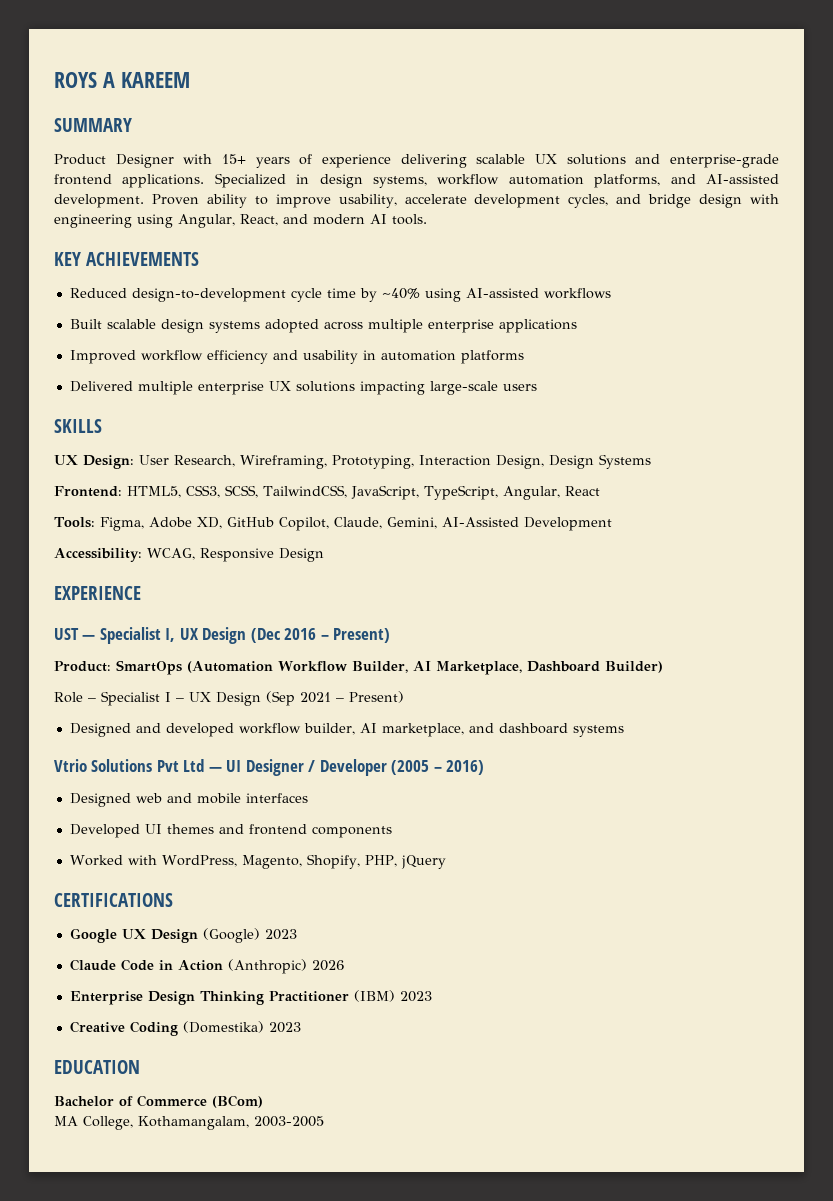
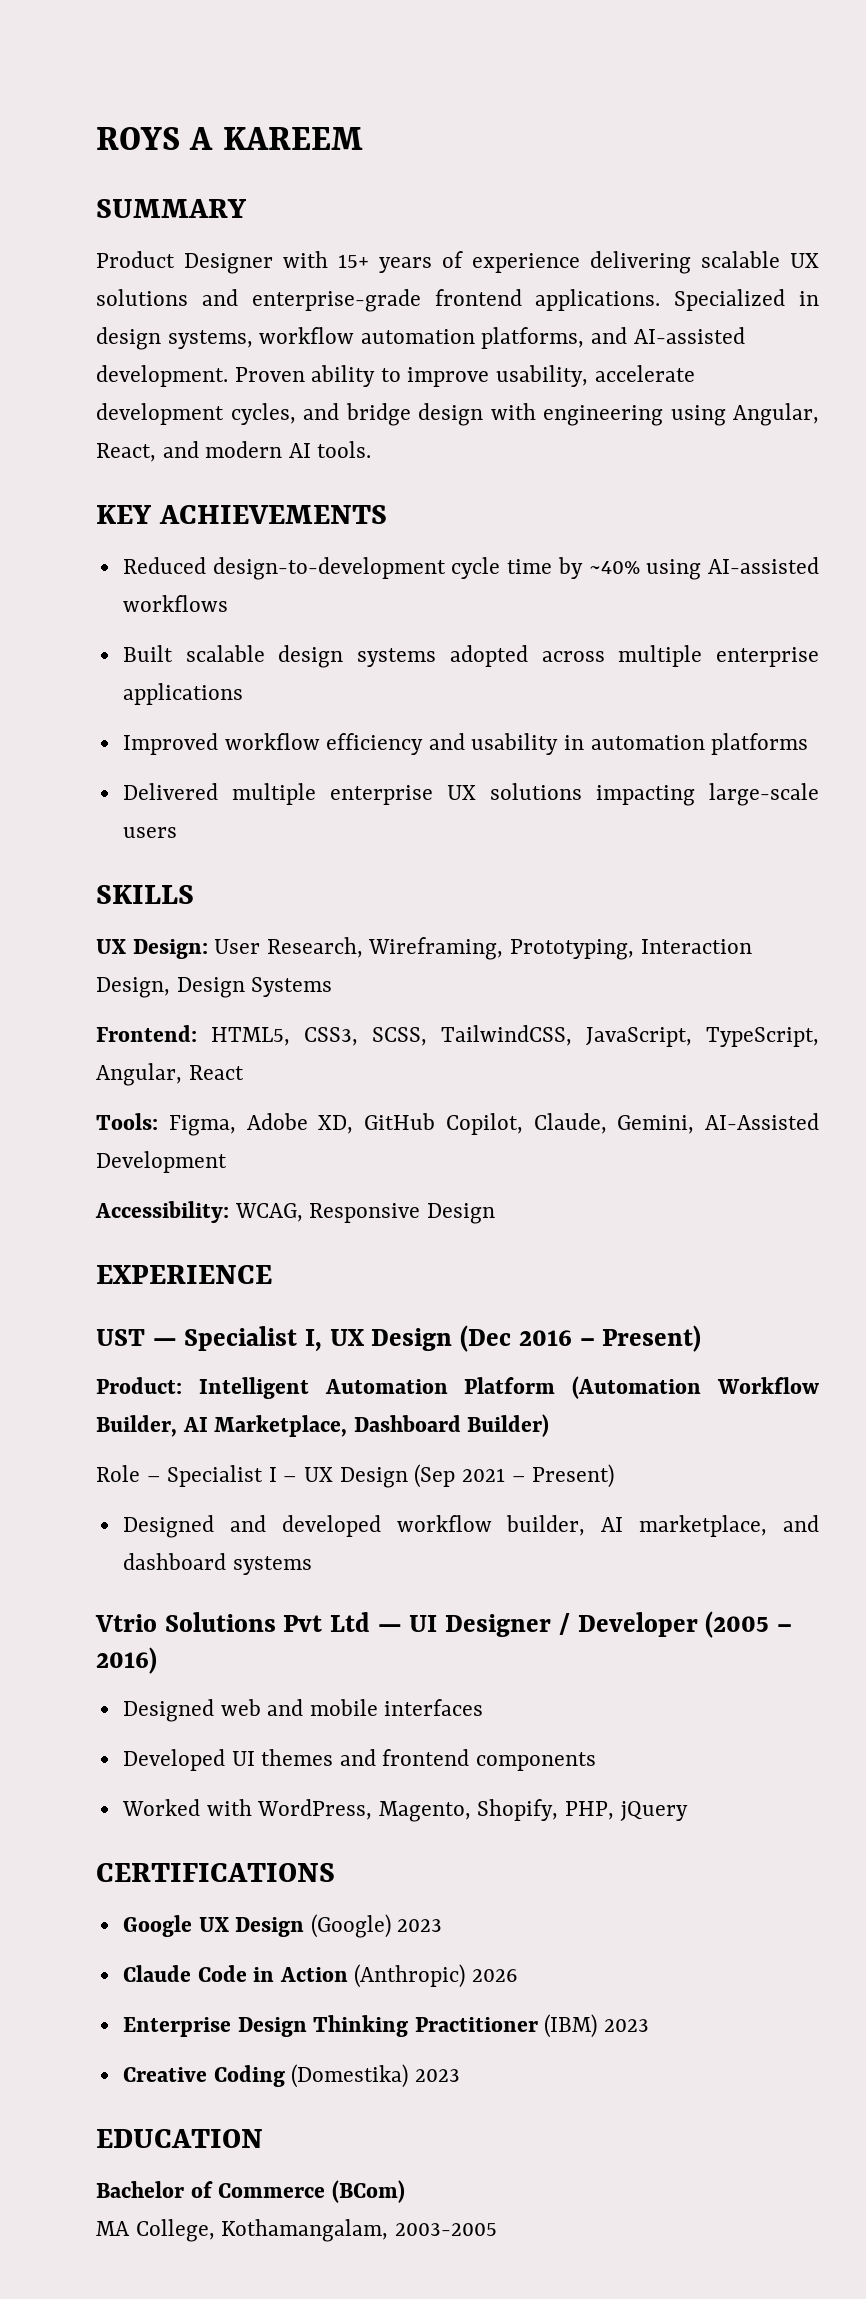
- Product: SmartOps (Automation Workflow Builder, AI Marketplace, Dashboard Builder)
+ Product: Intelligent Automation Platform (Automation Workflow Builder, AI Marketplace, Dashboard Builder)

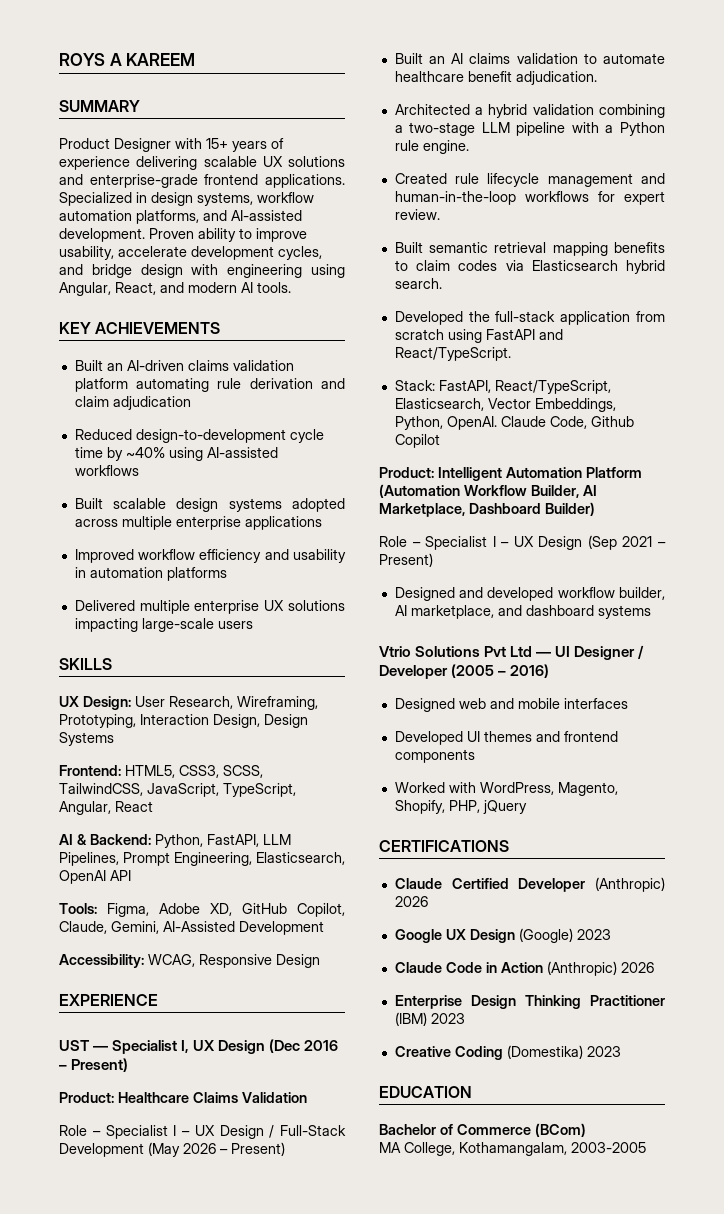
+ Built an AI-driven claims validation platform automating rule derivation and claim adjudication
+ AI & Backend: Python, FastAPI, LLM Pipelines, Prompt Engineering, Elasticsearch, OpenAI API
+ Product: Healthcare Claims Validation
+ Role – Specialist I – UX Design / Full-Stack Development (May 2026 – Present)
+ Built an AI claims validation to automate healthcare benefit adjudication.
+ Architected a hybrid validation combining a two-stage LLM pipeline with a Python rule engine.
+ Created rule lifecycle management and human-in-the-loop workflows for expert review.
+ Built semantic retrieval mapping benefits to claim codes via Elasticsearch hybrid search.
+ Developed the full-stack application from scratch using FastAPI and React/TypeScript.
+ Stack: FastAPI, React/TypeScript, Elasticsearch, Vector Embeddings, Python, OpenAI. Claude Code, Github Copilot
+ Claude Certified Developer (Anthropic) 2026

